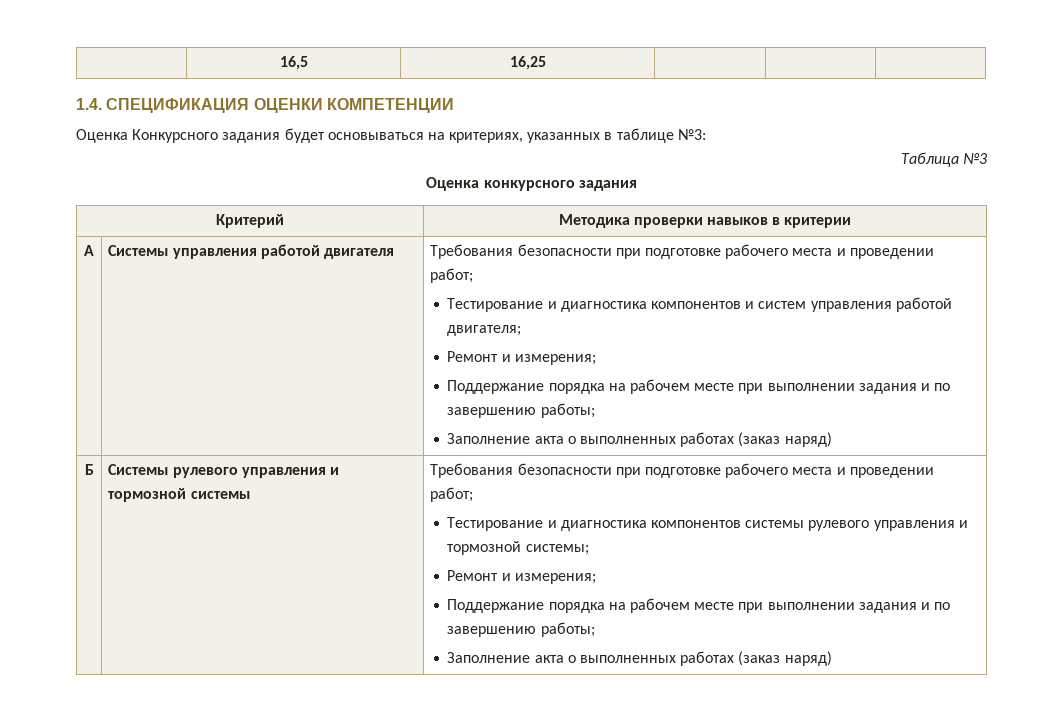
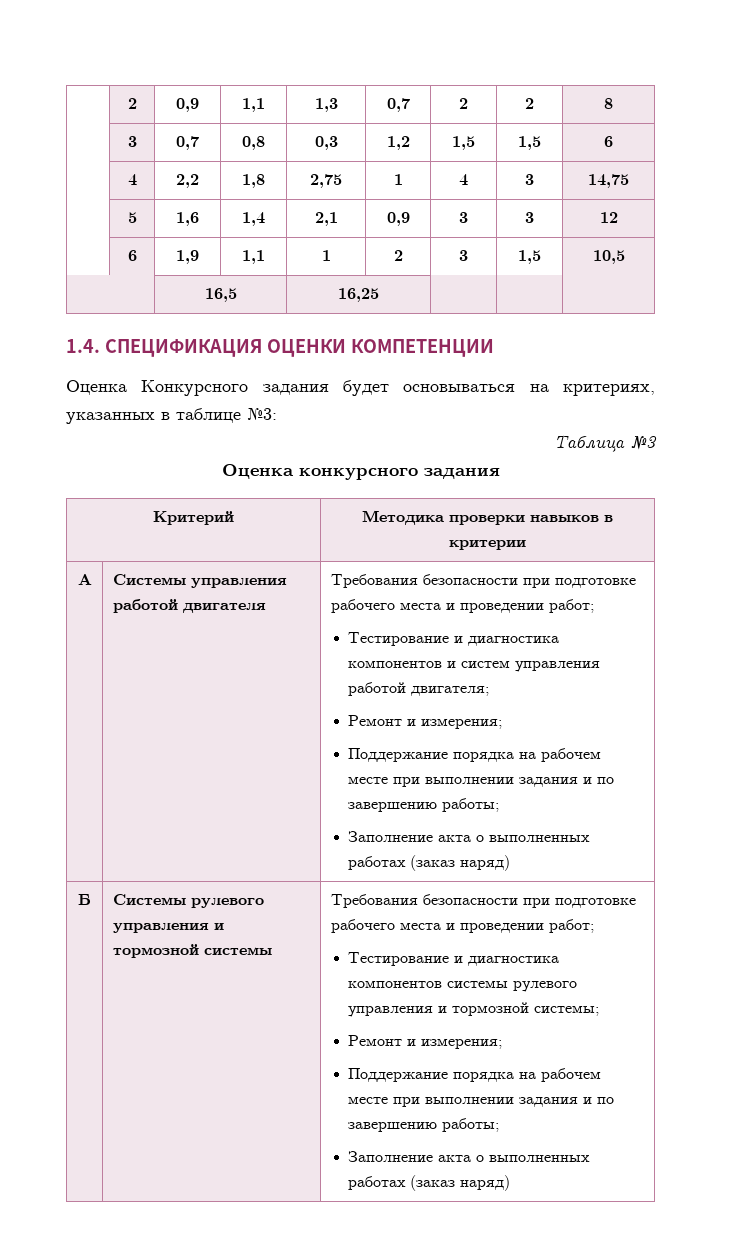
+ | 2 | 0,9 | 1,1 | 1,3 | 0,7 | 2 | 2 | 8
+ | 3 | 0,7 | 0,8 | 0,3 | 1,2 | 1,5 | 1,5 | 6
+ | 4 | 2,2 | 1,8 | 2,75 | 1 | 4 | 3 | 14,75
+ | 5 | 1,6 | 1,4 | 2,1 | 0,9 | 3 | 3 | 12
+ | 6 | 1,9 | 1,1 | 1 | 2 | 3 | 1,5 | 10,5

